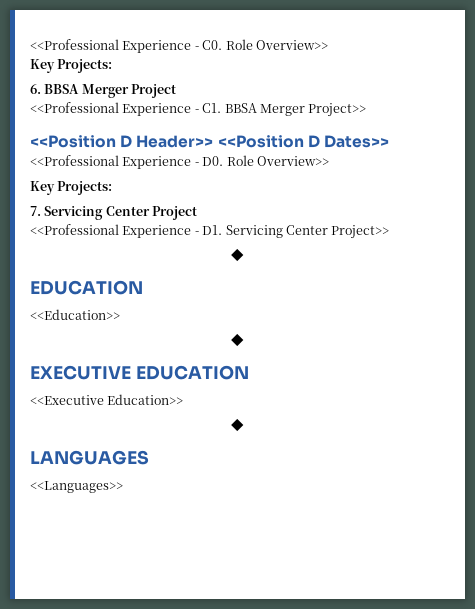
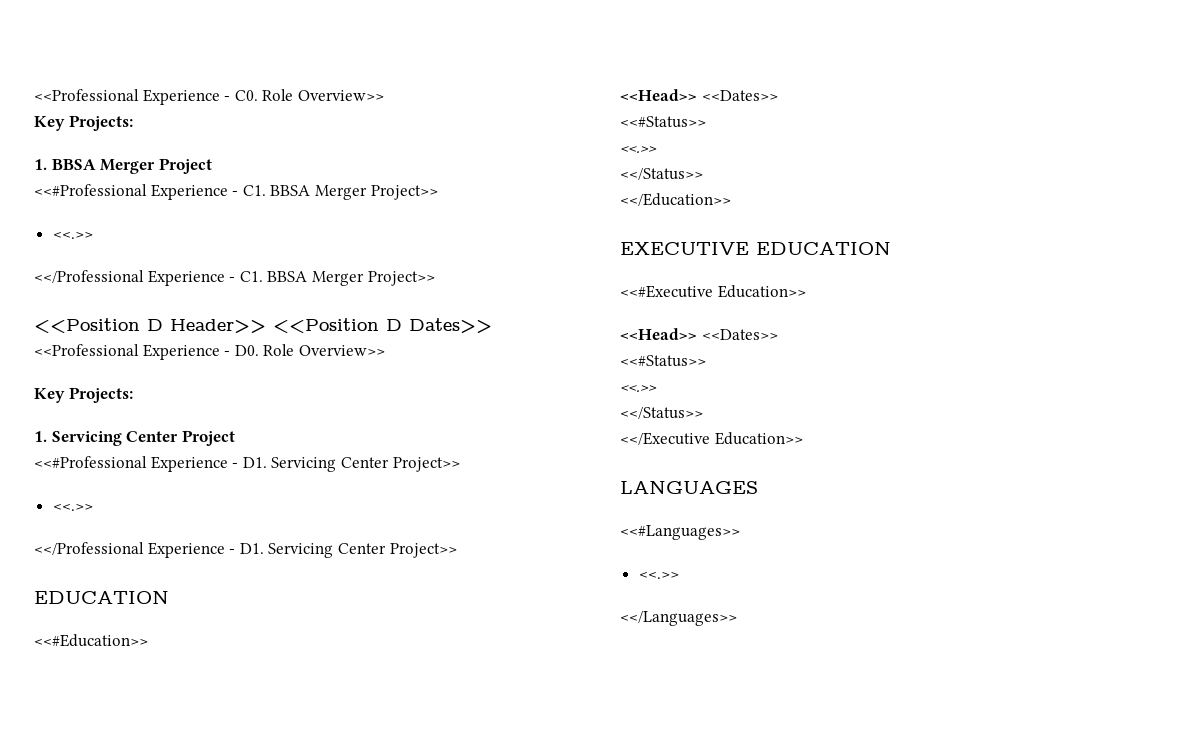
- 6. BBSA Merger Project
+ 1. BBSA Merger Project
- <<Professional Experience - C1. BBSA Merger Project>>
+ <<#Professional Experience - C1. BBSA Merger Project>>
+ <<.>>
+ <</Professional Experience - C1. BBSA Merger Project>>
- 7. Servicing Center Project
+ 1. Servicing Center Project
- <<Professional Experience - D1. Servicing Center Project>>
- ◆
+ <<#Professional Experience - D1. Servicing Center Project>>
+ <<.>>
+ <</Professional Experience - D1. Servicing Center Project>>
  EDUCATION
- <<Education>>
- ◆
+ <<#Education>>
+ <<Head>> <<Dates>>
+ <<#Status>>
+ <<.>>
+ <</Status>>
+ <</Education>>
- <<Executive Education>>
- ◆
+ <<#Executive Education>>
+ <<Head>> <<Dates>>
+ <<#Status>>
+ <<.>>
+ <</Status>>
+ <</Executive Education>>
  LANGUAGES
- <<Languages>>
+ <<#Languages>>
+ <<.>>
+ <</Languages>>

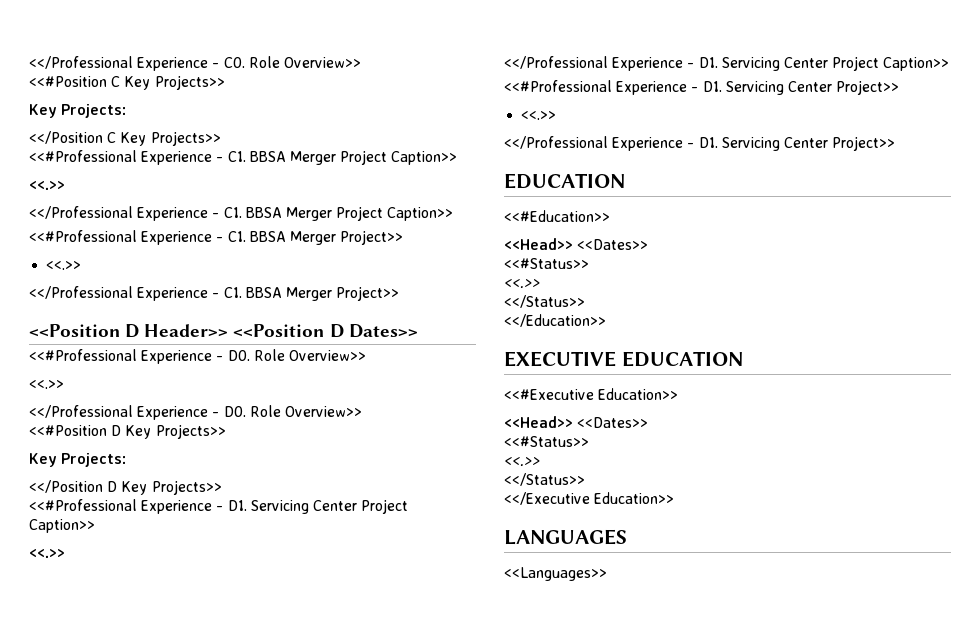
- <<Professional Experience - C0. Role Overview>>
+ <</Professional Experience - C0. Role Overview>>
+ <<#Position C Key Projects>>
  Key Projects:
- 1. BBSA Merger Project
+ <</Position C Key Projects>>
+ <<#Professional Experience - C1. BBSA Merger Project Caption>>
+ <<.>>
+ <</Professional Experience - C1. BBSA Merger Project Caption>>
- <<Professional Experience - D0. Role Overview>>
+ <<#Professional Experience - D0. Role Overview>>
+ <<.>>
+ <</Professional Experience - D0. Role Overview>>
+ <<#Position D Key Projects>>
  Key Projects:
- 1. Servicing Center Project
+ <</Position D Key Projects>>
+ <<#Professional Experience - D1. Servicing Center Project Caption>>
+ <<.>>
+ <</Professional Experience - D1. Servicing Center Project Caption>>
- <<#Languages>>
- <<.>>
- <</Languages>>
+ <<Languages>>

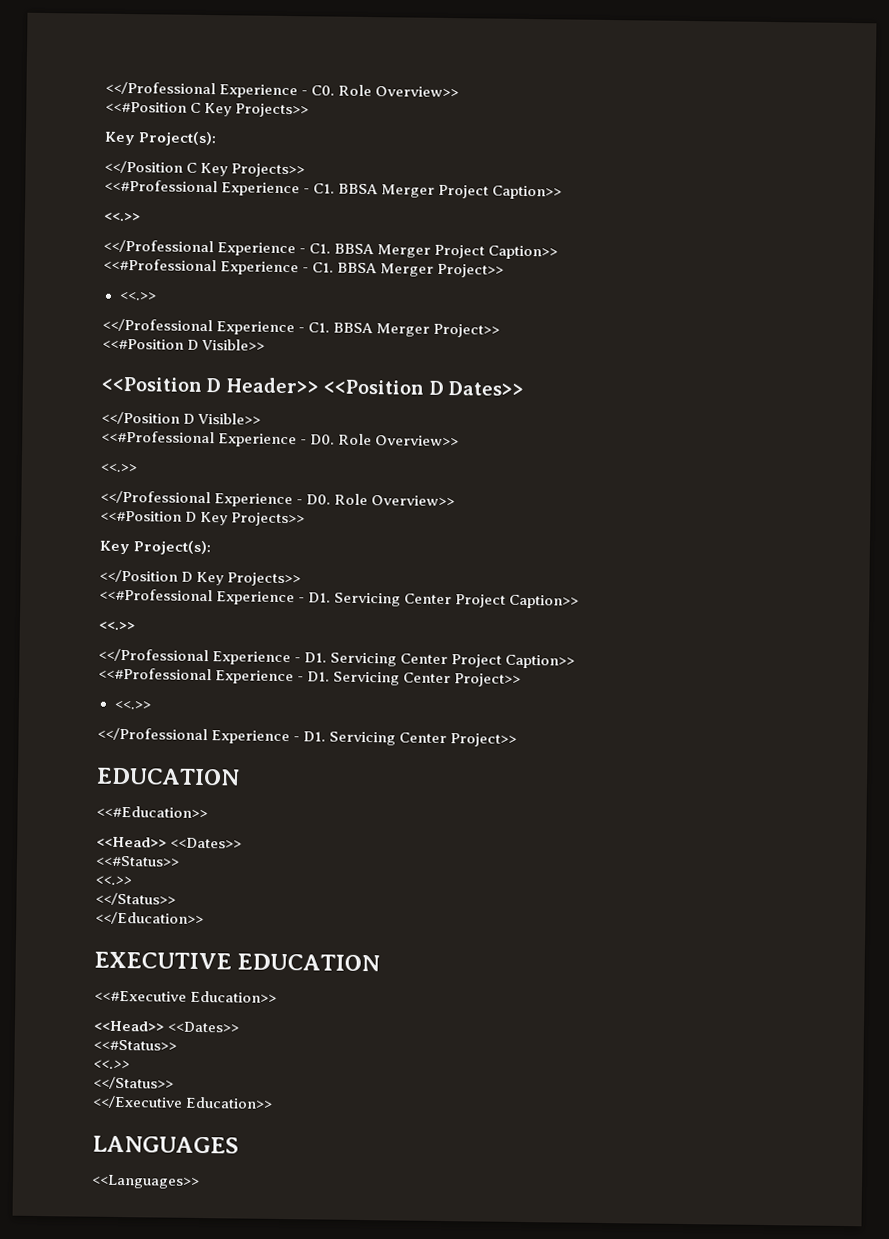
  <<#Position C Key Projects>>
- Key Projects:
+ Key Project(s):
+ <<#Position D Visible>>
+ <</Position D Visible>>
  <<#Position D Key Projects>>
- Key Projects:
+ Key Project(s):

